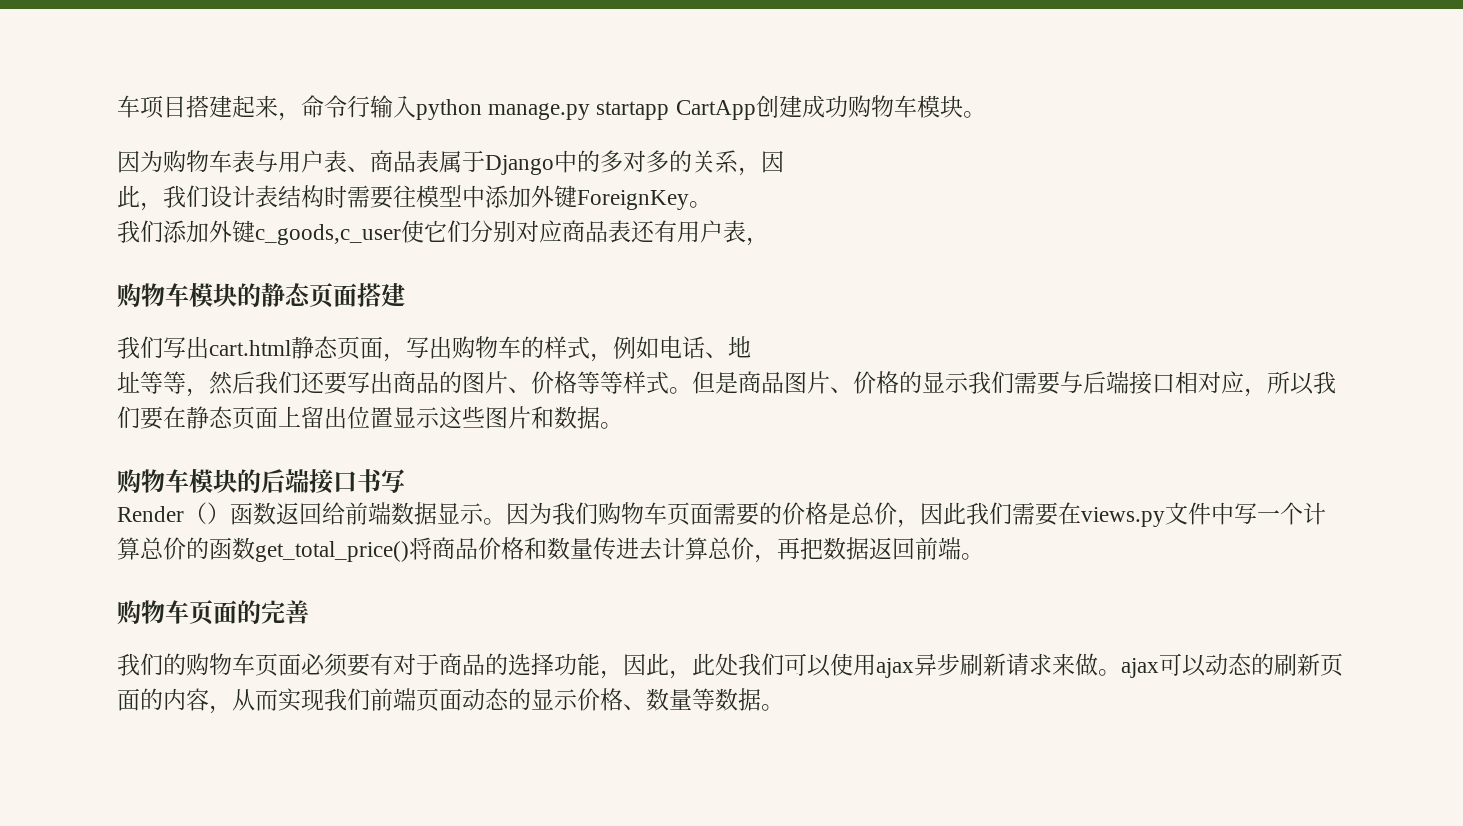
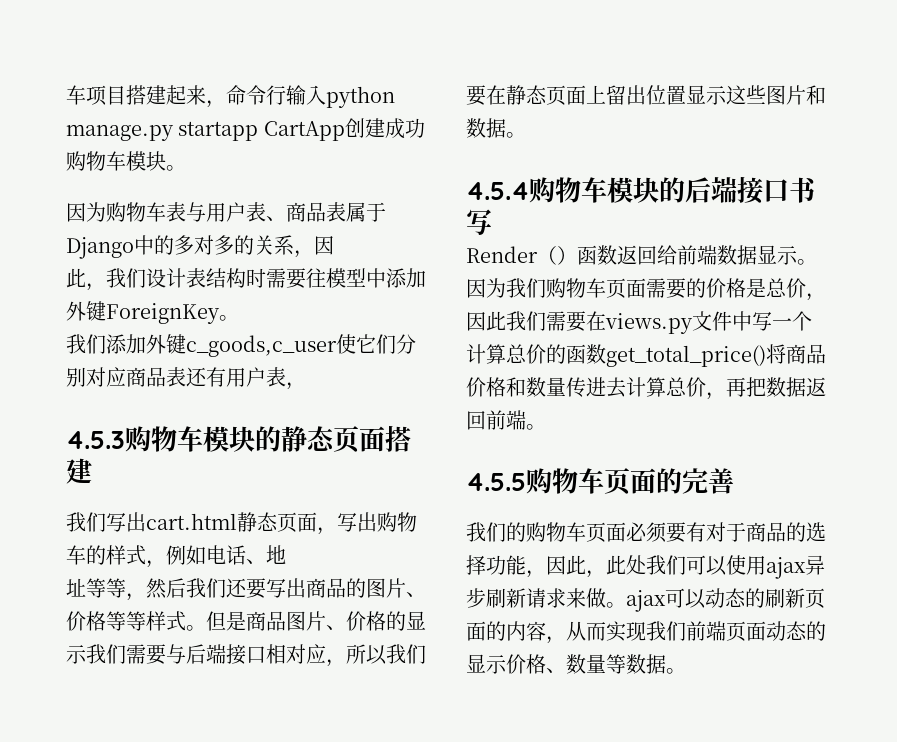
- 购物车模块的静态页面搭建
+ 4.5.3购物车模块的静态页面搭建
- 购物车模块的后端接口书写
+ 4.5.4购物车模块的后端接口书写
- 购物车页面的完善
+ 4.5.5购物车页面的完善

